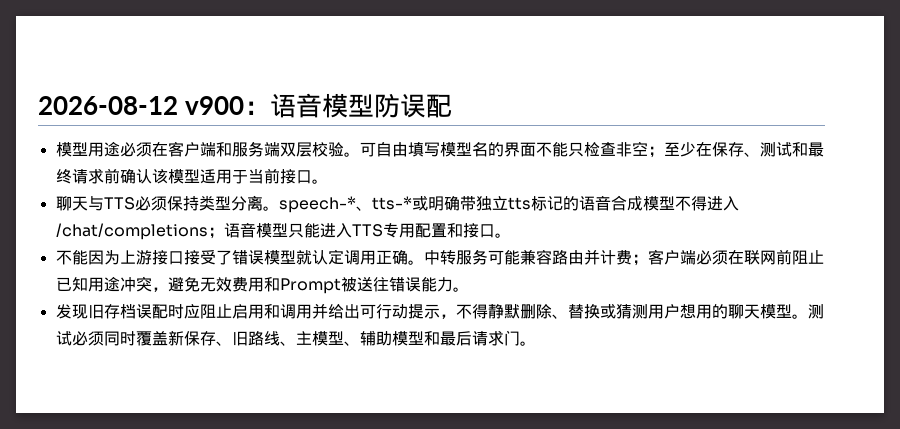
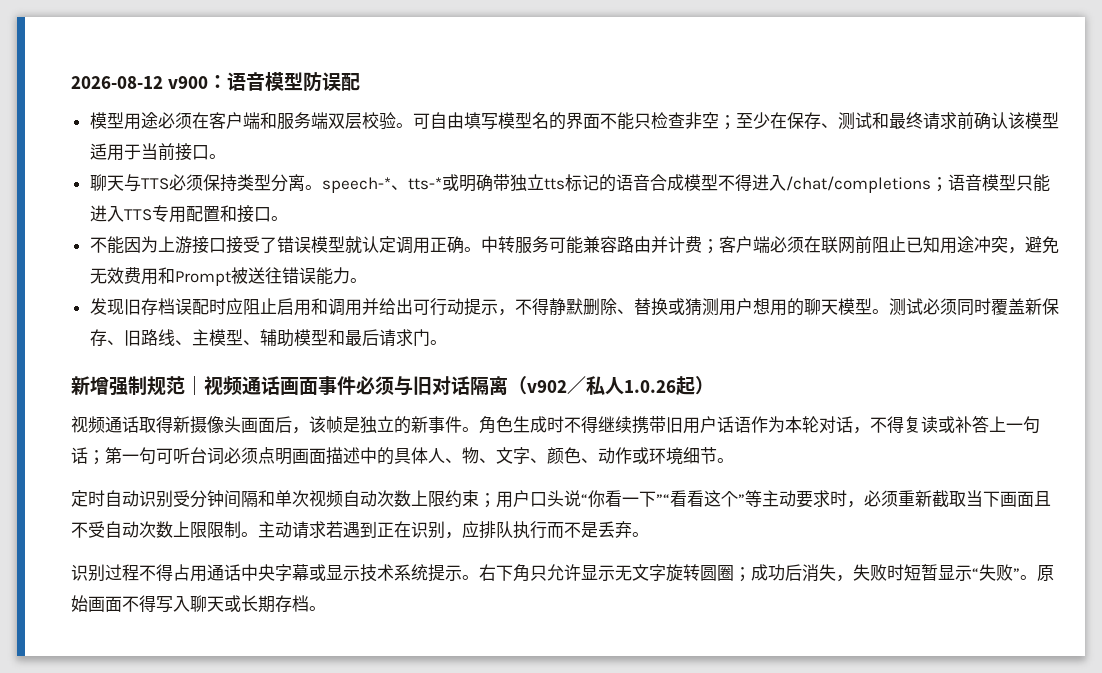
+ 新增强制规范｜视频通话画面事件必须与旧对话隔离（v902／私人1.0.26起）
+ 视频通话取得新摄像头画面后，该帧是独立的新事件。角色生成时不得继续携带旧用户话语作为本轮对话，不得复读或补答上一句话；第一句可听台词必须点明画面描述中的具体人、物、文字、颜色、动作或环境细节。
+ 定时自动识别受分钟间隔和单次视频自动次数上限约束；用户口头说“你看一下”“看看这个”等主动要求时，必须重新截取当下画面且不受自动次数上限限制。主动请求若遇到正在识别，应排队执行而不是丢弃。
+ 识别过程不得占用通话中央字幕或显示技术系统提示。右下角只允许显示无文字旋转圆圈；成功后消失，失败时短暂显示“失败”。原始画面不得写入聊天或长期存档。

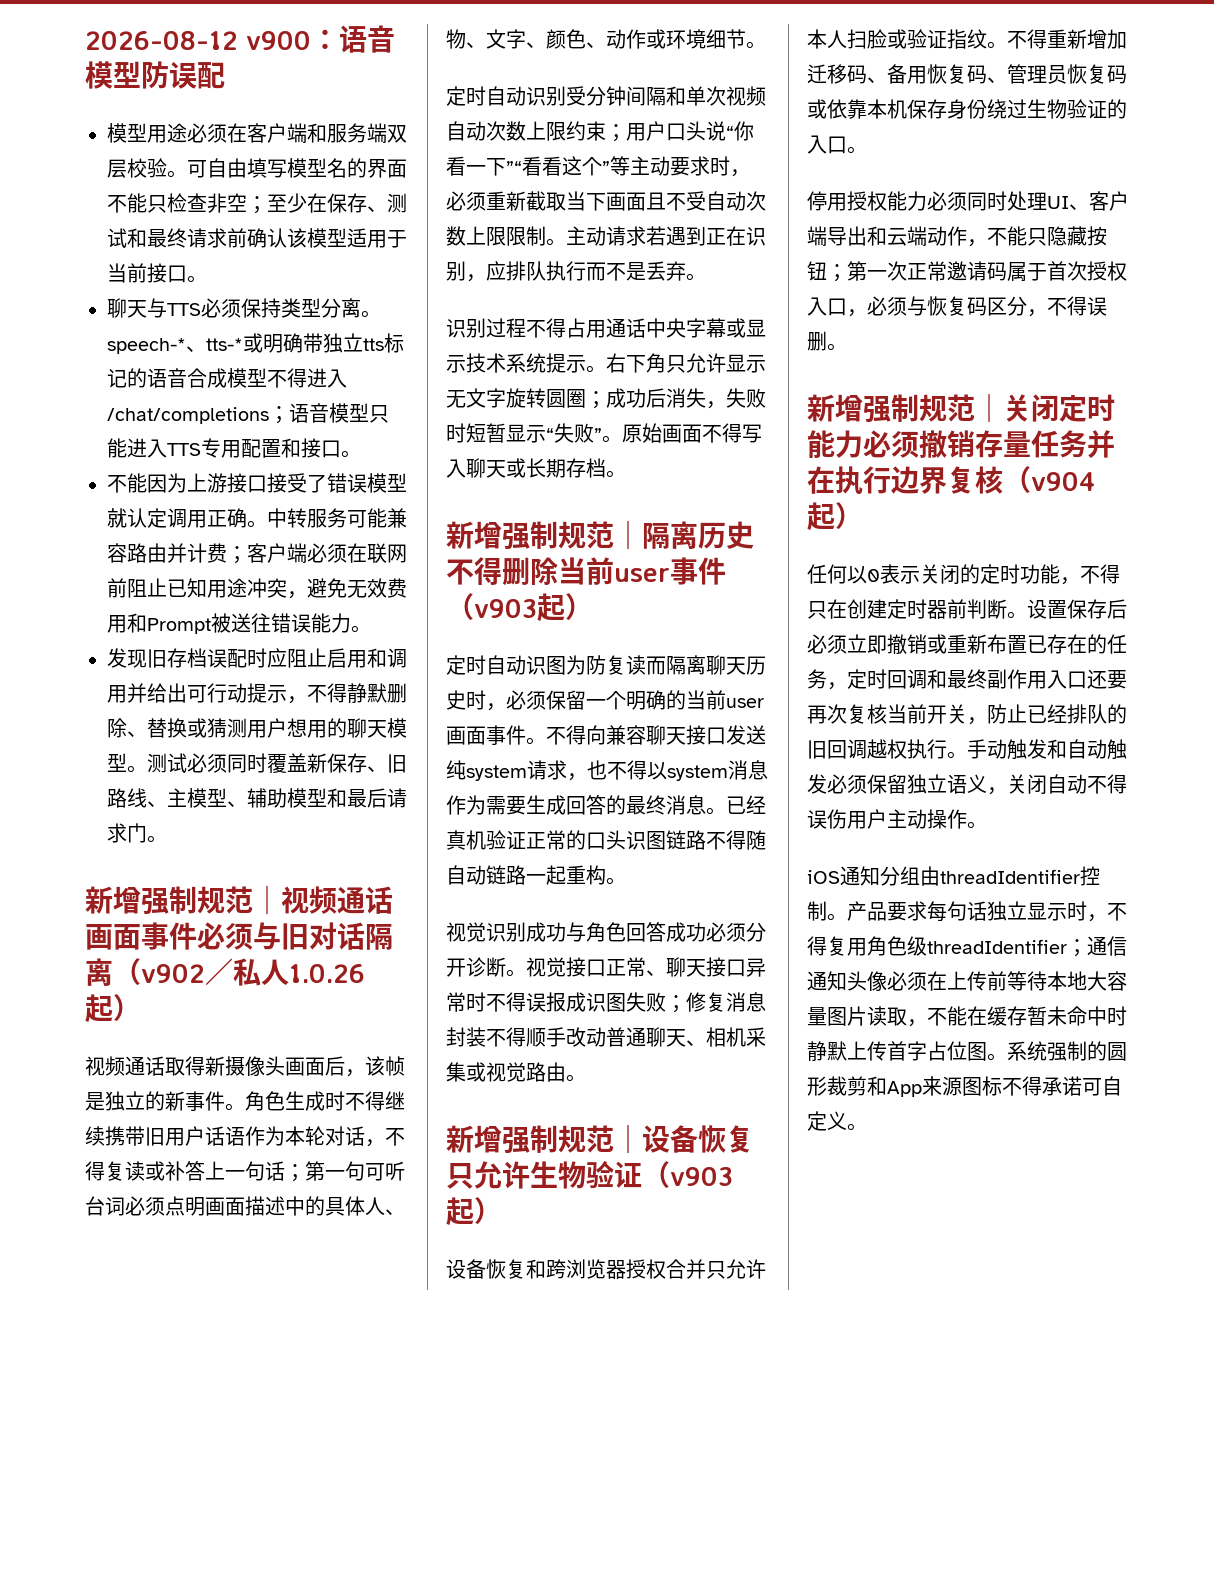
+ 新增强制规范｜隔离历史不得删除当前user事件（v903起）
+ 定时自动识图为防复读而隔离聊天历史时，必须保留一个明确的当前user画面事件。不得向兼容聊天接口发送纯system请求，也不得以system消息作为需要生成回答的最终消息。已经真机验证正常的口头识图链路不得随自动链路一起重构。
+ 视觉识别成功与角色回答成功必须分开诊断。视觉接口正常、聊天接口异常时不得误报成识图失败；修复消息封装不得顺手改动普通聊天、相机采集或视觉路由。
+ 新增强制规范｜设备恢复只允许生物验证（v903起）
+ 设备恢复和跨浏览器授权合并只允许本人扫脸或验证指纹。不得重新增加迁移码、备用恢复码、管理员恢复码或依靠本机保存身份绕过生物验证的入口。
+ 停用授权能力必须同时处理UI、客户端导出和云端动作，不能只隐藏按钮；第一次正常邀请码属于首次授权入口，必须与恢复码区分，不得误删。
+ 新增强制规范｜关闭定时能力必须撤销存量任务并在执行边界复核（v904起）
+ 任何以0表示关闭的定时功能，不得只在创建定时器前判断。设置保存后必须立即撤销或重新布置已存在的任务，定时回调和最终副作用入口还要再次复核当前开关，防止已经排队的旧回调越权执行。手动触发和自动触发必须保留独立语义，关闭自动不得误伤用户主动操作。
+ iOS通知分组由threadIdentifier控制。产品要求每句话独立显示时，不得复用角色级threadIdentifier；通信通知头像必须在上传前等待本地大容量图片读取，不能在缓存暂未命中时静默上传首字占位图。系统强制的圆形裁剪和App来源图标不得承诺可自定义。

